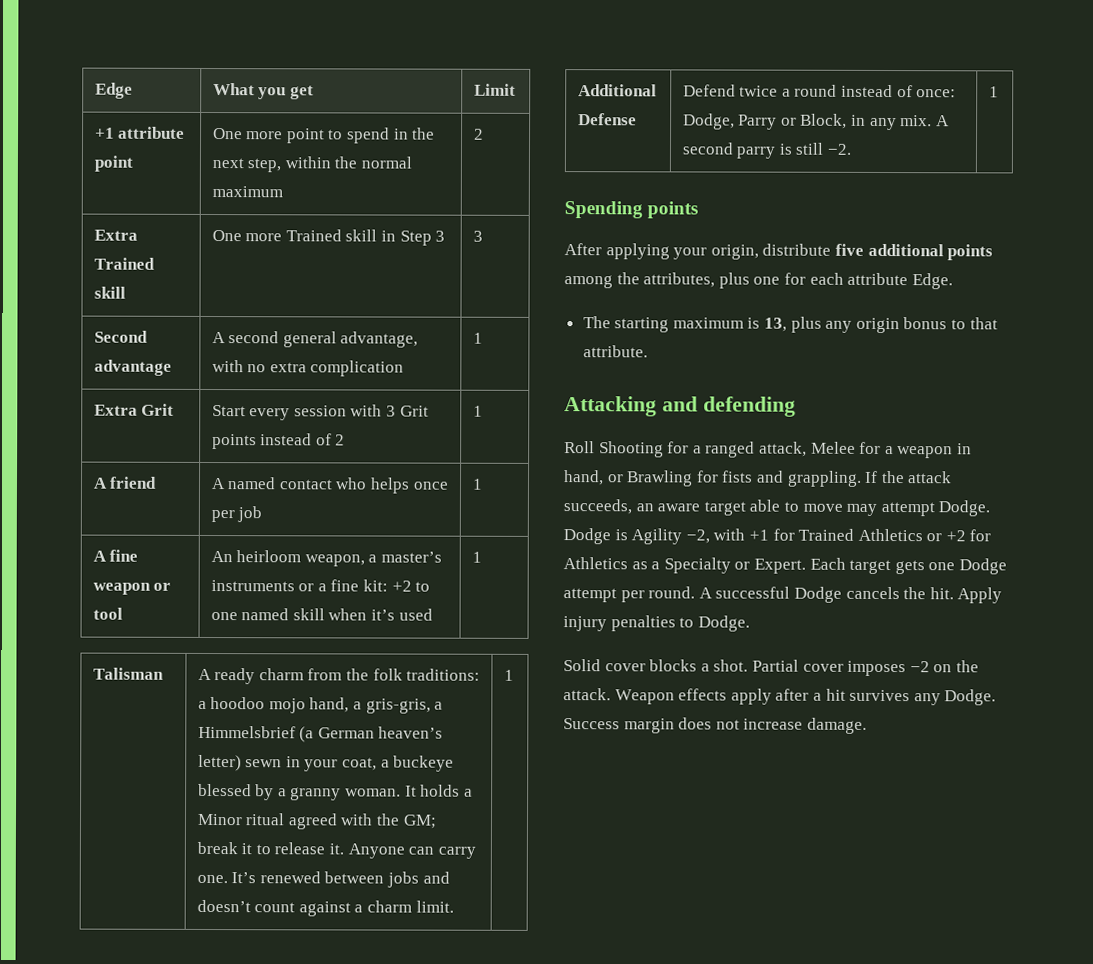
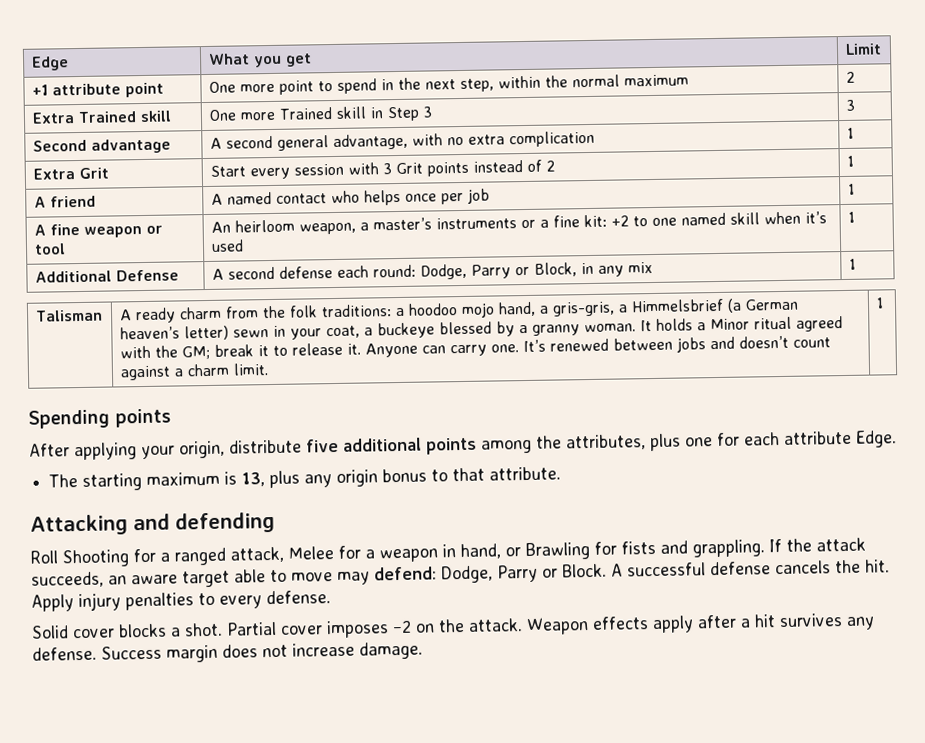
+ Additional Defense | A second defense each round: Dodge, Parry or Block, in any mix | 1
- Additional Defense | Defend twice a round instead of once: Dodge, Parry or Block, in any mix. A second parry is still −2. | 1
- If the attack succeeds, an aware target able to move may attempt Dodge. Dodge is Agility −2, with +1 for Trained Athletics or +2 for Athletics as a Specialty or Expert. Each target gets one Dodge attempt per round.
+ If the attack succeeds, an aware target able to move may defend: Dodge, Parry or Block.
- A successful Dodge cancels the hit.
+ A successful defense cancels the hit.
- Apply injury penalties to Dodge.
+ Apply injury penalties to every defense.
- Weapon effects apply after a hit survives any Dodge.
+ Weapon effects apply after a hit survives any defense.

